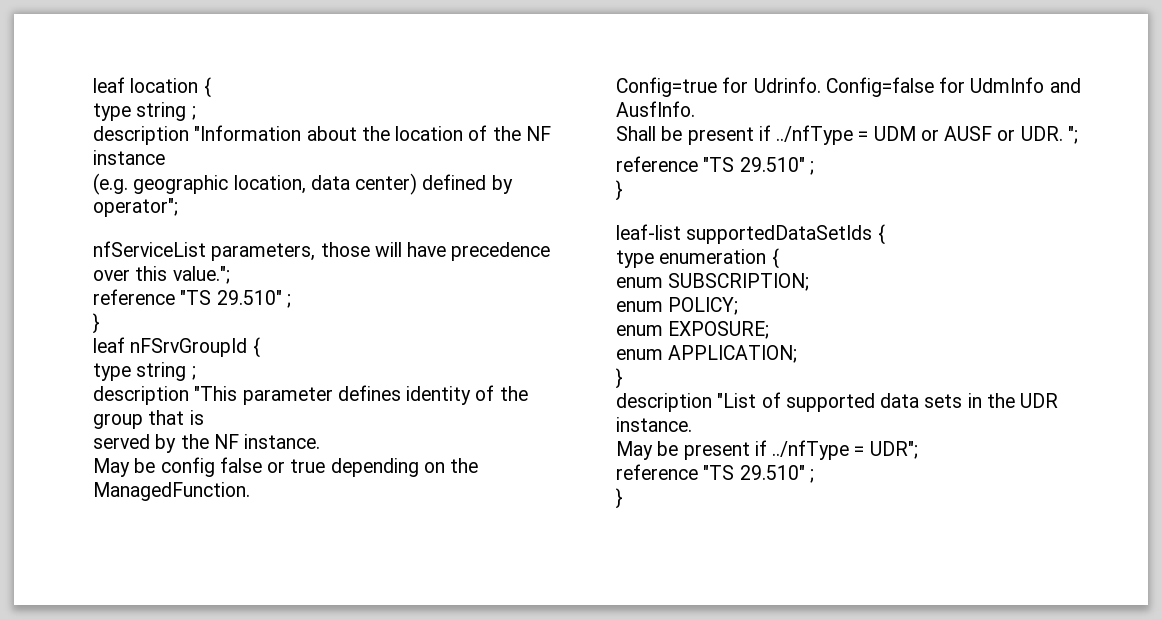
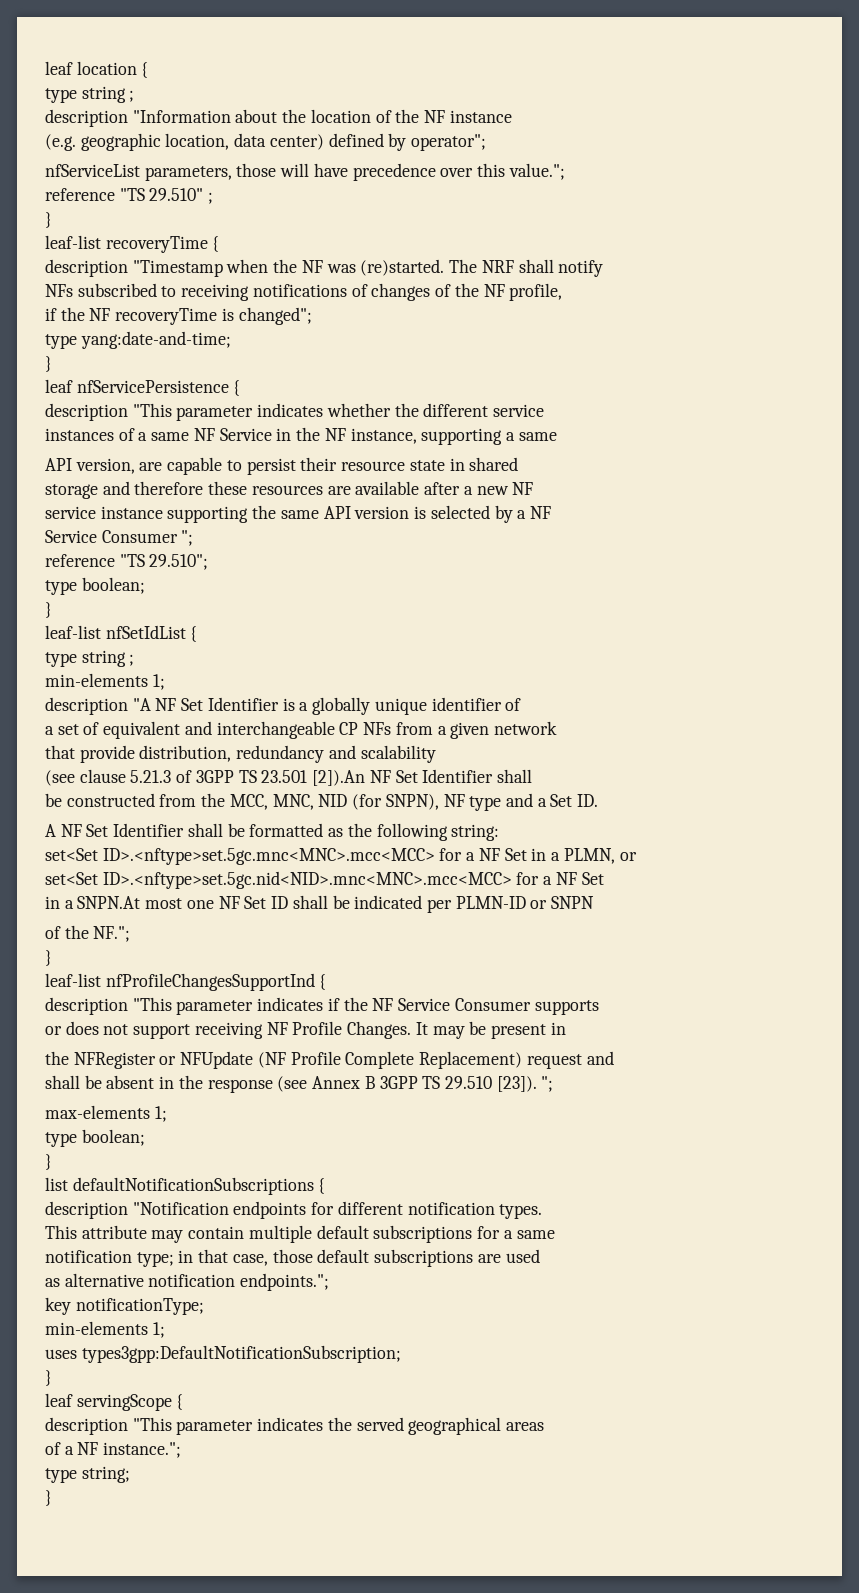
- leaf nFSrvGroupId {
+ leaf-list recoveryTime {
+ description "Timestamp when the NF was (re)started. The NRF shall notify
+ NFs subscribed to receiving notifications of changes of the NF profile,
+ if the NF recoveryTime is changed";
+ type yang:date-and-time;
+ }
+ leaf nfServicePersistence {
+ description "This parameter indicates whether the different service
+ instances of a same NF Service in the NF instance, supporting a same
+ API version, are capable to persist their resource state in shared
+ storage and therefore these resources are available after a new NF
+ service instance supporting the same API version is selected by a NF
+ Service Consumer ";
+ reference "TS 29.510";
+ type boolean;
+ }
+ leaf-list nfSetIdList {
  type string ;
- description "This parameter defines identity of the group that is
- served by the NF instance.
- May be config false or true depending on the ManagedFunction.
- Config=true for Udrinfo. Config=false for UdmInfo and AusfInfo.
- Shall be present if ../nfType = UDM or AUSF or UDR. ";
- reference "TS 29.510" ;
+ min-elements 1;
+ description "A NF Set Identifier is a globally unique identifier of
+ a set of equivalent and interchangeable CP NFs from a given network
+ that provide distribution, redundancy and scalability
+ (see clause 5.21.3 of 3GPP TS 23.501 [2]).An NF Set Identifier shall
+ be constructed from the MCC, MNC, NID (for SNPN), NF type and a Set ID.
+ A NF Set Identifier shall be formatted as the following string:
+ set<Set ID>.<nftype>set.5gc.mnc<MNC>.mcc<MCC> for a NF Set in a PLMN, or
+ set<Set ID>.<nftype>set.5gc.nid<NID>.mnc<MNC>.mcc<MCC> for a NF Set
+ in a SNPN.At most one NF Set ID shall be indicated per PLMN-ID or SNPN
+ of the NF.";
  }
- leaf-list supportedDataSetIds {
- type enumeration {
- enum SUBSCRIPTION;
- enum POLICY;
- enum EXPOSURE;
- enum APPLICATION;
+ leaf-list nfProfileChangesSupportInd {
+ description "This parameter indicates if the NF Service Consumer supports
+ or does not support receiving NF Profile Changes. It may be present in
+ the NFRegister or NFUpdate (NF Profile Complete Replacement) request and
+ shall be absent in the response (see Annex B 3GPP TS 29.510 [23]). ";
+ max-elements 1;
+ type boolean;
  }
- description "List of supported data sets in the UDR instance.
- May be present if ../nfType = UDR";
- reference "TS 29.510" ;
+ list defaultNotificationSubscriptions {
+ description "Notification endpoints for different notification types.
+ This attribute may contain multiple default subscriptions for a same
+ notification type; in that case, those default subscriptions are used
+ as alternative notification endpoints.";
+ key notificationType;
+ min-elements 1;
+ uses types3gpp:DefaultNotificationSubscription;
+ }
+ leaf servingScope {
+ description "This parameter indicates the served geographical areas
+ of a NF instance.";
+ type string;

